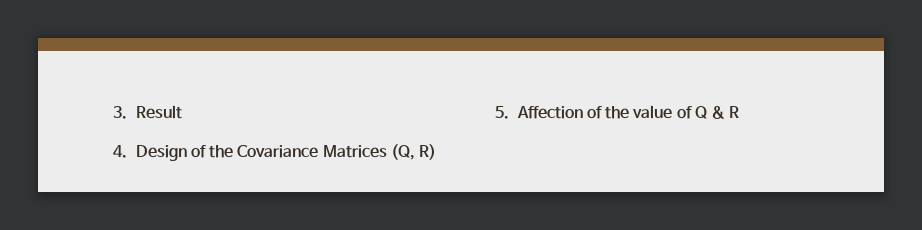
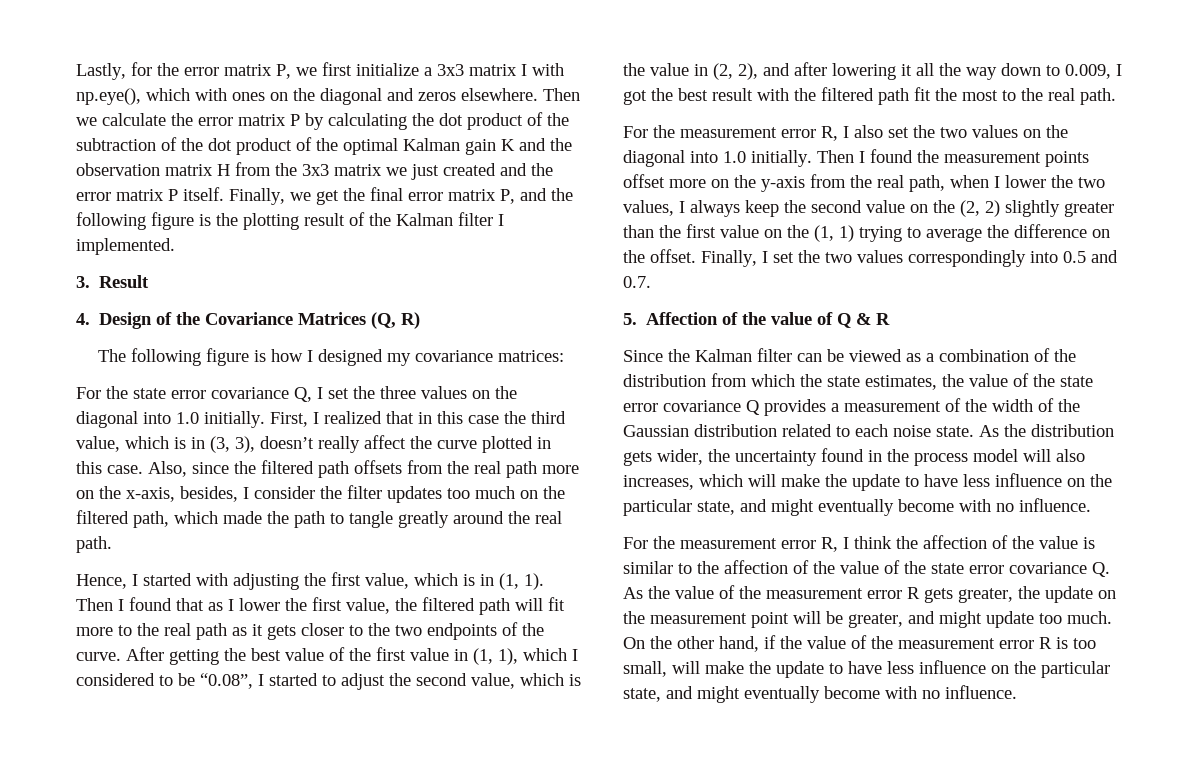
+ Lastly, for the error matrix P, we first initialize a 3x3 matrix I with np.eye(), which with ones on the diagonal and zeros elsewhere. Then we calculate the error matrix P by calculating the dot product of the subtraction of the dot product of the optimal Kalman gain K and the observation matrix H from the 3x3 matrix we just created and the error matrix P itself. Finally, we get the final error matrix P, and the following figure is the plotting result of the Kalman filter I implemented.
+ The following figure is how I designed my covariance matrices:
+ For the state error covariance Q, I set the three values on the diagonal into 1.0 initially. First, I realized that in this case the third value, which is in (3, 3), doesn’t really affect the curve plotted in this case. Also, since the filtered path offsets from the real path more on the x-axis, besides, I consider the filter updates too much on the filtered path, which made the path to tangle greatly around the real path.
+ Hence, I started with adjusting the first value, which is in (1, 1). Then I found that as I lower the first value, the filtered path will fit more to the real path as it gets closer to the two endpoints of the curve. After getting the best value of the first value in (1, 1), which I considered to be “0.08”, I started to adjust the second value, which is the value in (2, 2), and after lowering it all the way down to 0.009, I got the best result with the filtered path fit the most to the real path.
+ For the measurement error R, I also set the two values on the diagonal into 1.0 initially. Then I found the measurement points offset more on the y-axis from the real path, when I lower the two values, I always keep the second value on the (2, 2) slightly greater than the first value on the (1, 1) trying to average the difference on the offset. Finally, I set the two values correspondingly into 0.5 and 0.7.
+ Since the Kalman filter can be viewed as a combination of the distribution from which the state estimates, the value of the state error covariance Q provides a measurement of the width of the Gaussian distribution related to each noise state. As the distribution gets wider, the uncertainty found in the process model will also increases, which will make the update to have less influence on the particular state, and might eventually become with no influence.
+ For the measurement error R, I think the affection of the value is similar to the affection of the value of the state error covariance Q. As the value of the measurement error R gets greater, the update on the measurement point will be greater, and might update too much. On the other hand, if the value of the measurement error R is too small, will make the update to have less influence on the particular state, and might eventually become with no influence.

